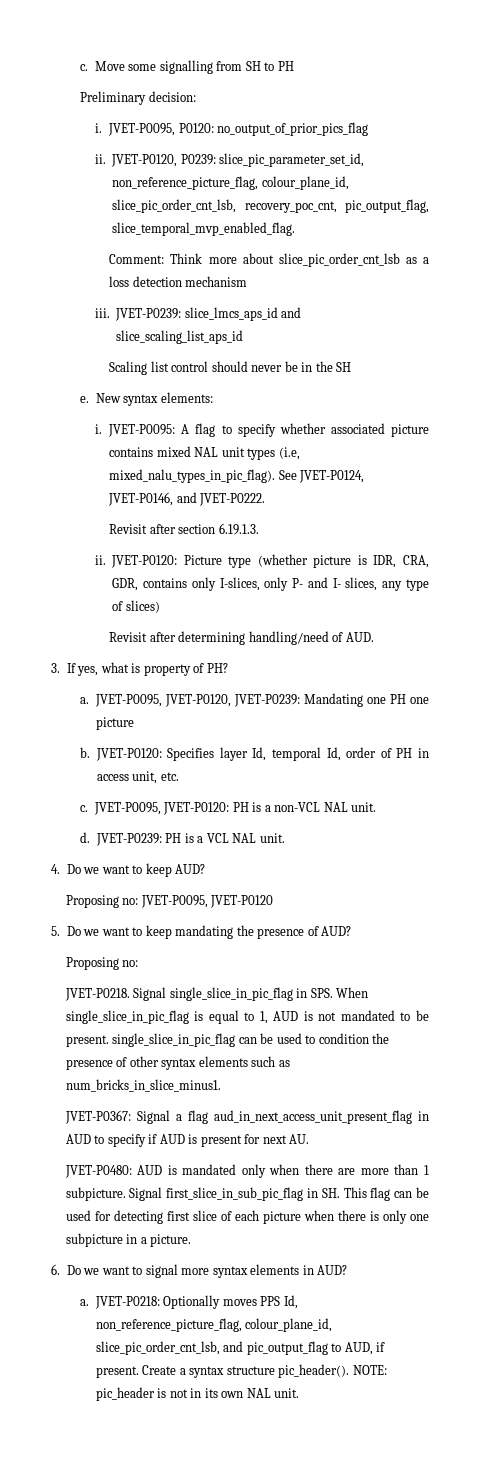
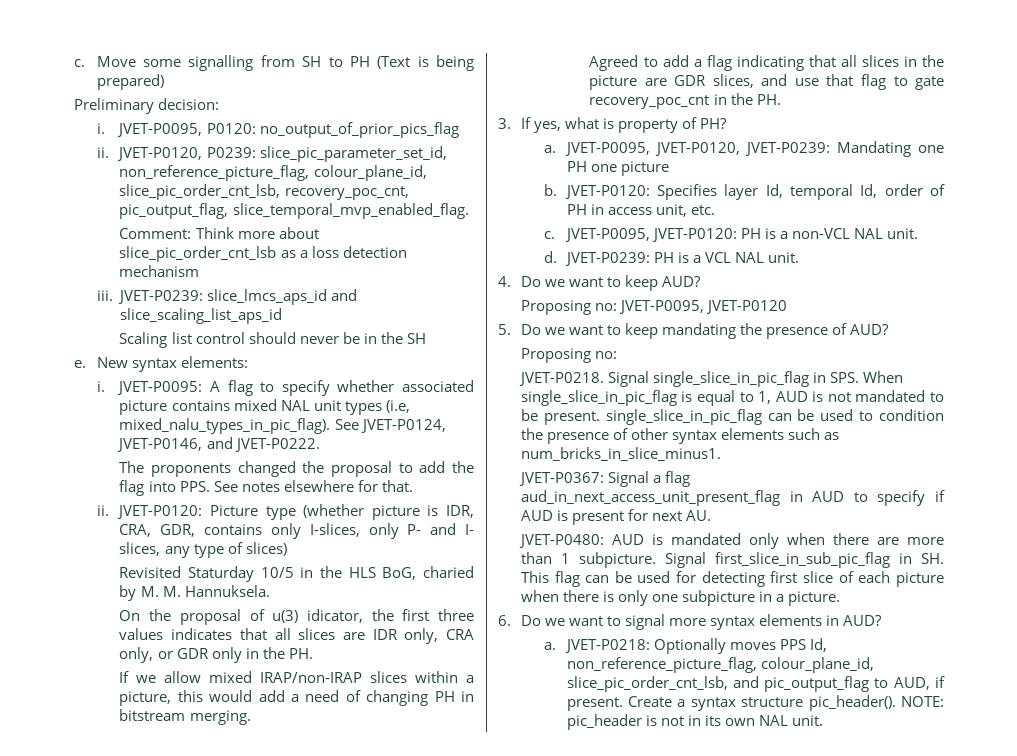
- Move some signalling from SH to PH
+ Move some signalling from SH to PH (Text is being prepared)
- Revisit after section 6.19.1.3.
+ The proponents changed the proposal to add the flag into PPS. See notes elsewhere for that.
- Revisit after determining handling/need of AUD.
+ Revisited Staturday 10/5 in the HLS BoG, charied by M. M. Hannuksela.
+ On the proposal of u(3) idicator, the first three values indicates that all slices are IDR only, CRA only, or GDR only in the PH.
+ If we allow mixed IRAP/non-IRAP slices within a picture, this would add a need of changing PH in bitstream merging.
+ Agreed to add a flag indicating that all slices in the picture are GDR slices, and use that flag to gate recovery_poc_cnt in the PH.

